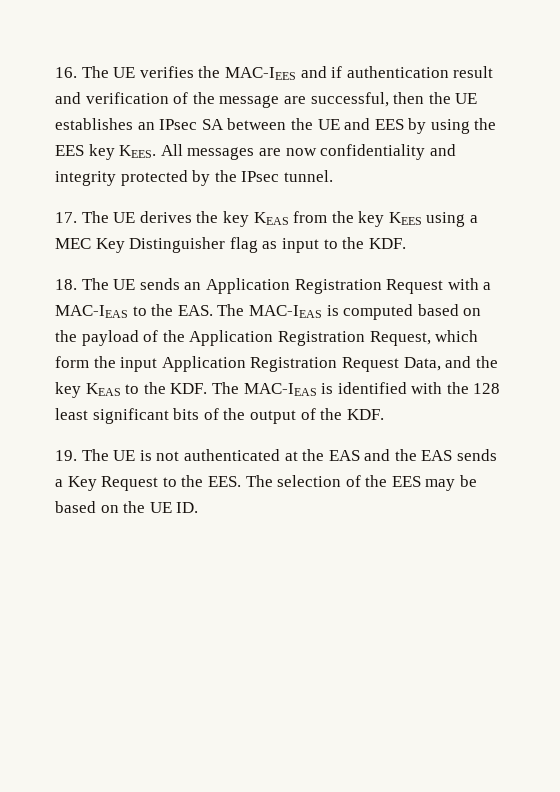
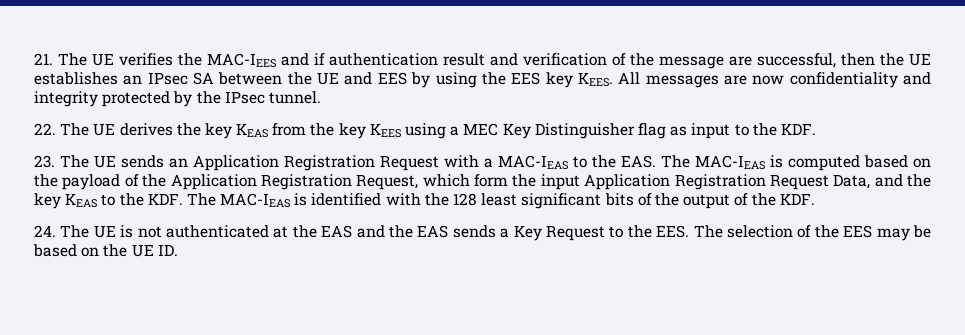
- 16. The UE verifies the MAC-IEES and if authentication result and verification of the message are successful, then the UE establishes an IPsec SA between the UE and EES by using the EES key KEES.
+ 21. The UE verifies the MAC-IEES and if authentication result and verification of the message are successful, then the UE establishes an IPsec SA between the UE and EES by using the EES key KEES.
- 17. The UE derives the key KEAS from the key KEES using a MEC Key Distinguisher flag as input to the KDF.
+ 22. The UE derives the key KEAS from the key KEES using a MEC Key Distinguisher flag as input to the KDF.
- 18. The UE sends an Application Registration Request with a MAC-IEAS to the EAS. The MAC-IEAS is computed based on the payload of the Application Registration Request, which form the input Application Registration Request Data, and the key KEAS to the KDF. The MAC-IEAS is identified with the 128 least significant bits of the output of the KDF.
+ 23. The UE sends an Application Registration Request with a MAC-IEAS to the EAS. The MAC-IEAS is computed based on the payload of the Application Registration Request, which form the input Application Registration Request Data, and the key KEAS to the KDF. The MAC-IEAS is identified with the 128 least significant bits of the output of the KDF.
- 19. The UE is not authenticated at the EAS and the EAS sends a Key Request to the EES. The selection of the EES may be based on the UE ID.
+ 24. The UE is not authenticated at the EAS and the EAS sends a Key Request to the EES. The selection of the EES may be based on the UE ID.

